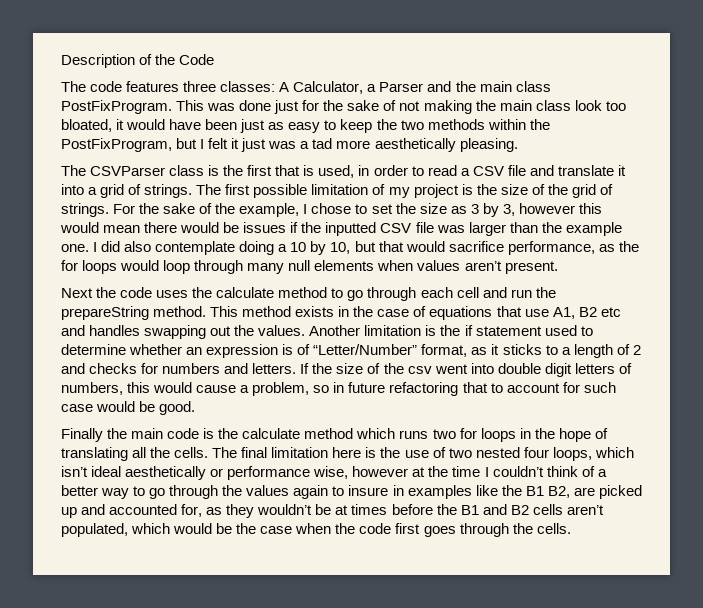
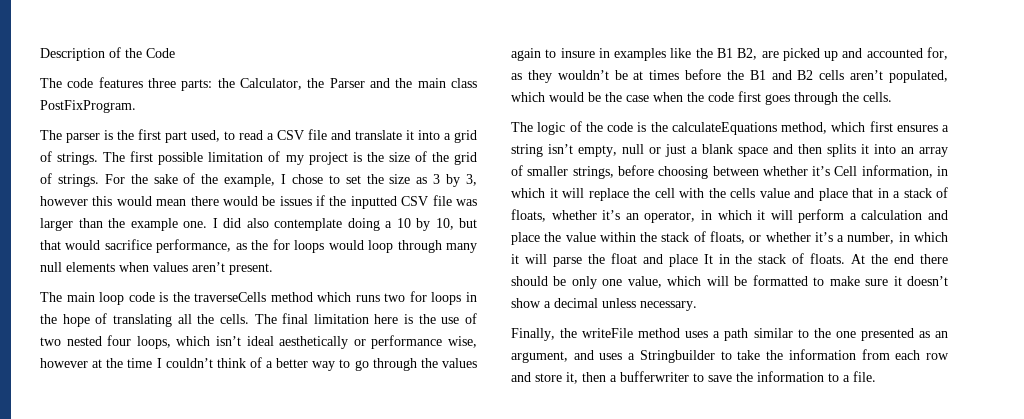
- The code features three classes: A Calculator, a Parser and the main class PostFixProgram. This was done just for the sake of not making the main class look too bloated, it would have been just as easy to keep the two methods within the PostFixProgram, but I felt it just was a tad more aesthetically pleasing.
- The CSVParser class is the first that is used, in order to read a CSV file and translate it into a grid of strings.
+ The code features three parts: the Calculator, the Parser and the main class PostFixProgram.
+ The parser is the first part used, to read a CSV file and translate it into a grid of strings.
- Next the code uses the calculate method to go through each cell and run the prepareString method. This method exists in the case of equations that use A1, B2 etc and handles swapping out the values. Another limitation is the if statement used to determine whether an expression is of “Letter/Number” format, as it sticks to a length of 2 and checks for numbers and letters. If the size of the csv went into double digit letters of numbers, this would cause a problem, so in future refactoring that to account for such case would be good.
- Finally the main code is the calculate method which runs two for loops in the hope of translating all the cells.
+ The main loop code is the traverseCells method which runs two for loops in the hope of translating all the cells.
+ The logic of the code is the calculateEquations method, which first ensures a string isn’t empty, null or just a blank space and then splits it into an array of smaller strings, before choosing between whether it’s Cell information, in which it will replace the cell with the cells value and place that in a stack of floats, whether it’s an operator, in which it will perform a calculation and place the value within the stack of floats, or whether it’s a number, in which it will parse the float and place It in the stack of floats. At the end there should be only one value, which will be formatted to make sure it doesn’t show a decimal unless necessary.
+ Finally, the writeFile method uses a path similar to the one presented as an argument, and uses a Stringbuilder to take the information from each row and store it, then a bufferwriter to save the information to a file.

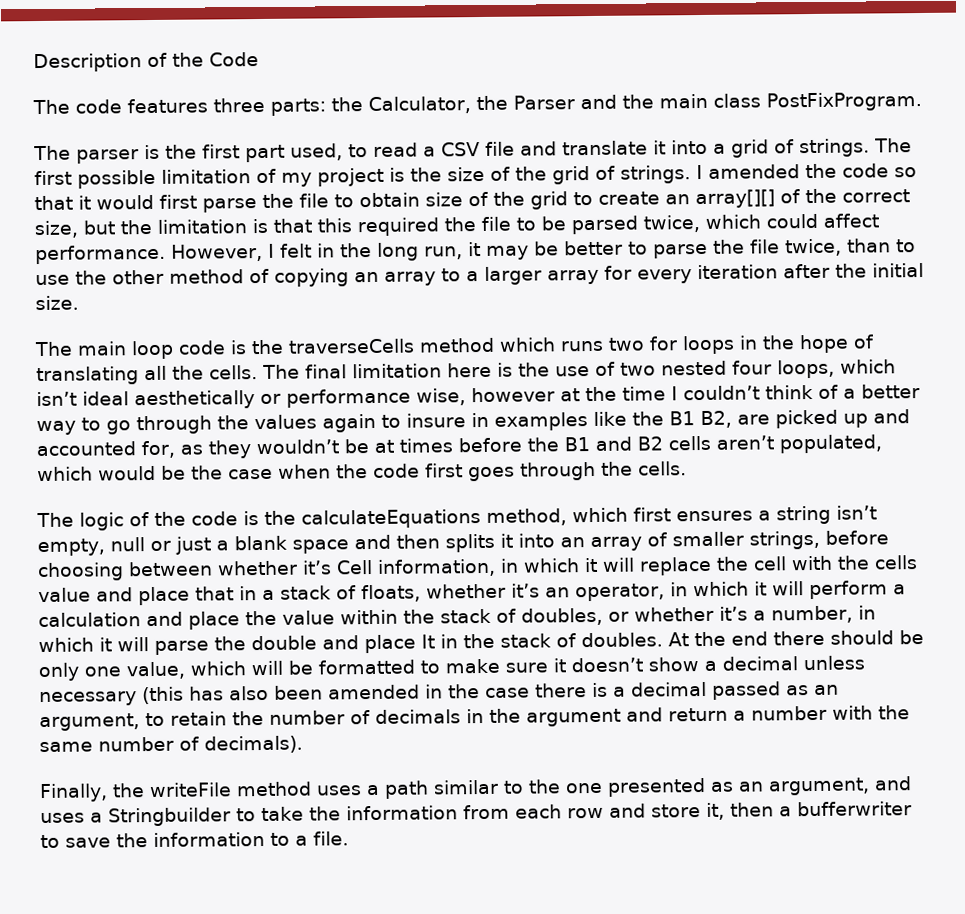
- For the sake of the example, I chose to set the size as 3 by 3, however this would mean there would be issues if the inputted CSV file was larger than the example one. I did also contemplate doing a 10 by 10, but that would sacrifice performance, as the for loops would loop through many null elements when values aren’t present.
+ I amended the code so that it would first parse the file to obtain size of the grid to create an array[][] of the correct size, but the limitation is that this required the file to be parsed twice, which could affect performance. However, I felt in the long run, it may be better to parse the file twice, than to use the other method of copying an array to a larger array for every iteration after the initial size.
- The logic of the code is the calculateEquations method, which first ensures a string isn’t empty, null or just a blank space and then splits it into an array of smaller strings, before choosing between whether it’s Cell information, in which it will replace the cell with the cells value and place that in a stack of floats, whether it’s an operator, in which it will perform a calculation and place the value within the stack of floats, or whether it’s a number, in which it will parse the float and place It in the stack of floats.
+ The logic of the code is the calculateEquations method, which first ensures a string isn’t empty, null or just a blank space and then splits it into an array of smaller strings, before choosing between whether it’s Cell information, in which it will replace the cell with the cells value and place that in a stack of floats, whether it’s an operator, in which it will perform a calculation and place the value within the stack of doubles, or whether it’s a number, in which it will parse the double and place It in the stack of doubles.
- At the end there should be only one value, which will be formatted to make sure it doesn’t show a decimal unless necessary.
+ At the end there should be only one value, which will be formatted to make sure it doesn’t show a decimal unless necessary (this has also been amended in the case there is a decimal passed as an argument, to retain the number of decimals in the argument and return a number with the same number of decimals).

